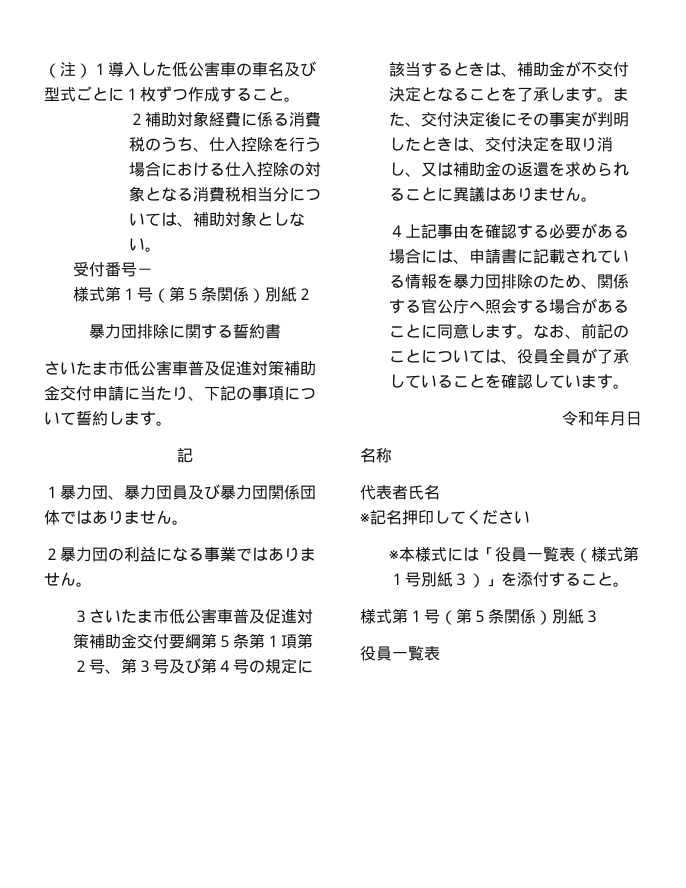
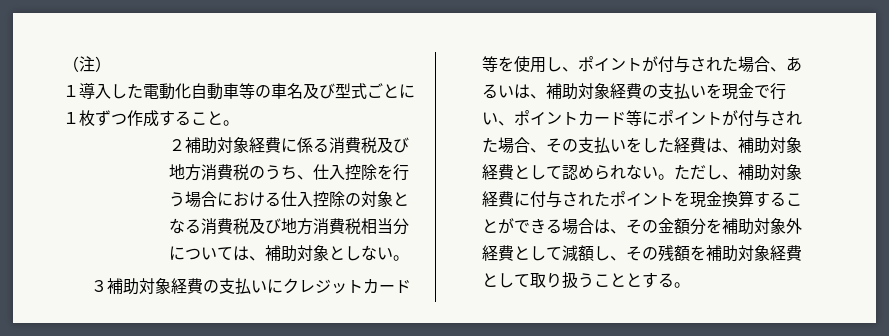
- （注）１導入した低公害車の車名及び型式ごとに１枚ずつ作成すること。
+ （注）
+ １導入した電動化自動車等の車名及び型式ごとに１枚ずつ作成すること。
- ２補助対象経費に係る消費税のうち、仕入控除を行う場合における仕入控除の対象となる消費税相当分については、補助対象としない。
+ ２補助対象経費に係る消費税及び地方消費税のうち、仕入控除を行う場合における仕入控除の対象となる消費税及び地方消費税相当分については、補助対象としない。
- 受付番号－
- 様式第１号（第５条関係）別紙２
- 暴力団排除に関する誓約書
- さいたま市低公害車普及促進対策補助金交付申請に当たり、下記の事項について誓約します。
- 記
- １暴力団、暴力団員及び暴力団関係団体ではありません。
- ２暴力団の利益になる事業ではありません。
- ３さいたま市低公害車普及促進対策補助金交付要綱第５条第１項第２号、第３号及び第４号の規定に該当するときは、補助金が不交付決定となることを了承します。また、交付決定後にその事実が判明したときは、交付決定を取り消し、又は補助金の返還を求められることに異議はありません。
- ４上記事由を確認する必要がある場合には、申請書に記載されている情報を暴力団排除のため、関係する官公庁へ照会する場合があることに同意します。なお、前記のことについては、役員全員が了承していることを確認しています。
- 令和年月日
- 名称
- 代表者氏名
- ※記名押印してください
- ※本様式には「役員一覧表（様式第１号別紙３）」を添付すること。
- 様式第１号（第５条関係）別紙３
- 役員一覧表
+ ３補助対象経費の支払いにクレジットカード等を使用し、ポイントが付与された場合、あるいは、補助対象経費の支払いを現金で行い、ポイントカード等にポイントが付与された場合、その支払いをした経費は、補助対象経費として認められない。ただし、補助対象経費に付与されたポイントを現金換算することができる場合は、その金額分を補助対象外経費として減額し、その残額を補助対象経費として取り扱うこととする。

